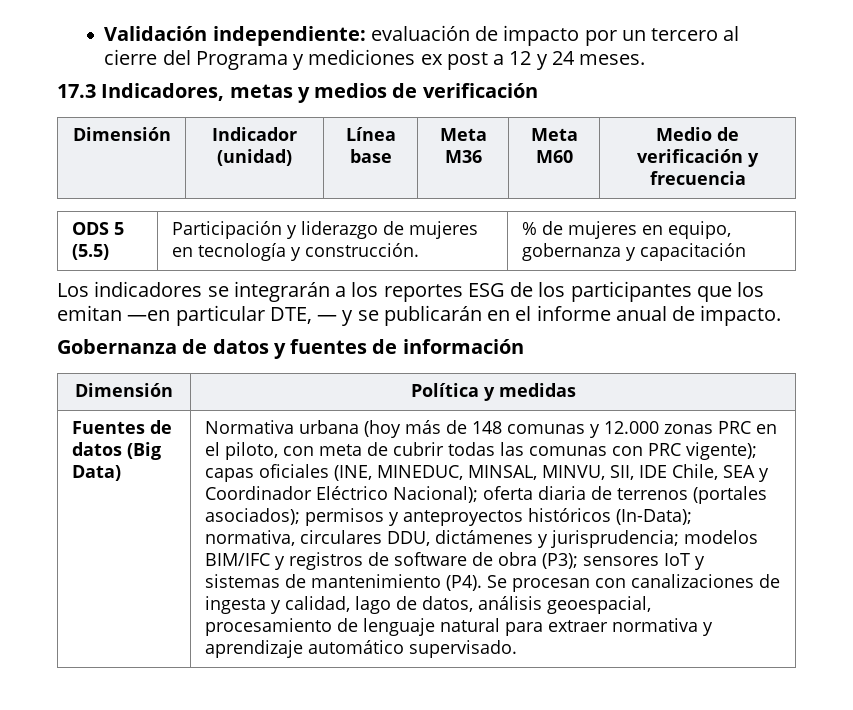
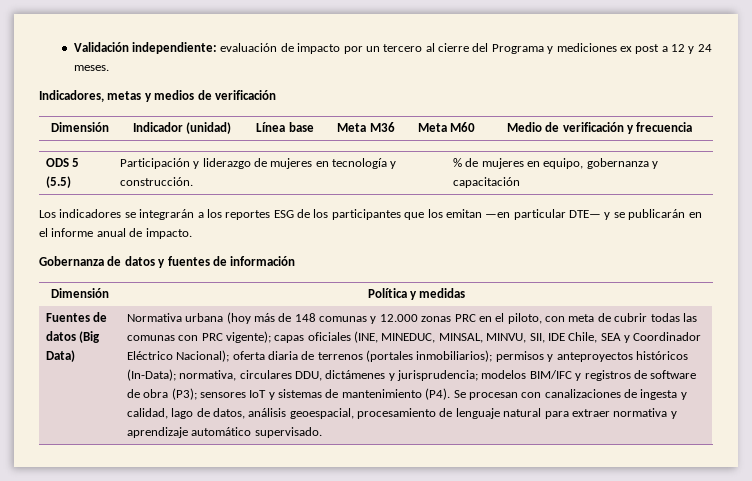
- 17.3 Indicadores, metas y medios de verificación
+ Indicadores, metas y medios de verificación
- Los indicadores se integrarán a los reportes ESG de los participantes que los emitan —en particular DTE, — y se publicarán en el informe anual de impacto.
+ Los indicadores se integrarán a los reportes ESG de los participantes que los emitan —en particular DTE— y se publicarán en el informe anual de impacto.
- oferta diaria de terrenos (portales asociados);
+ oferta diaria de terrenos (portales inmobiliarios);

